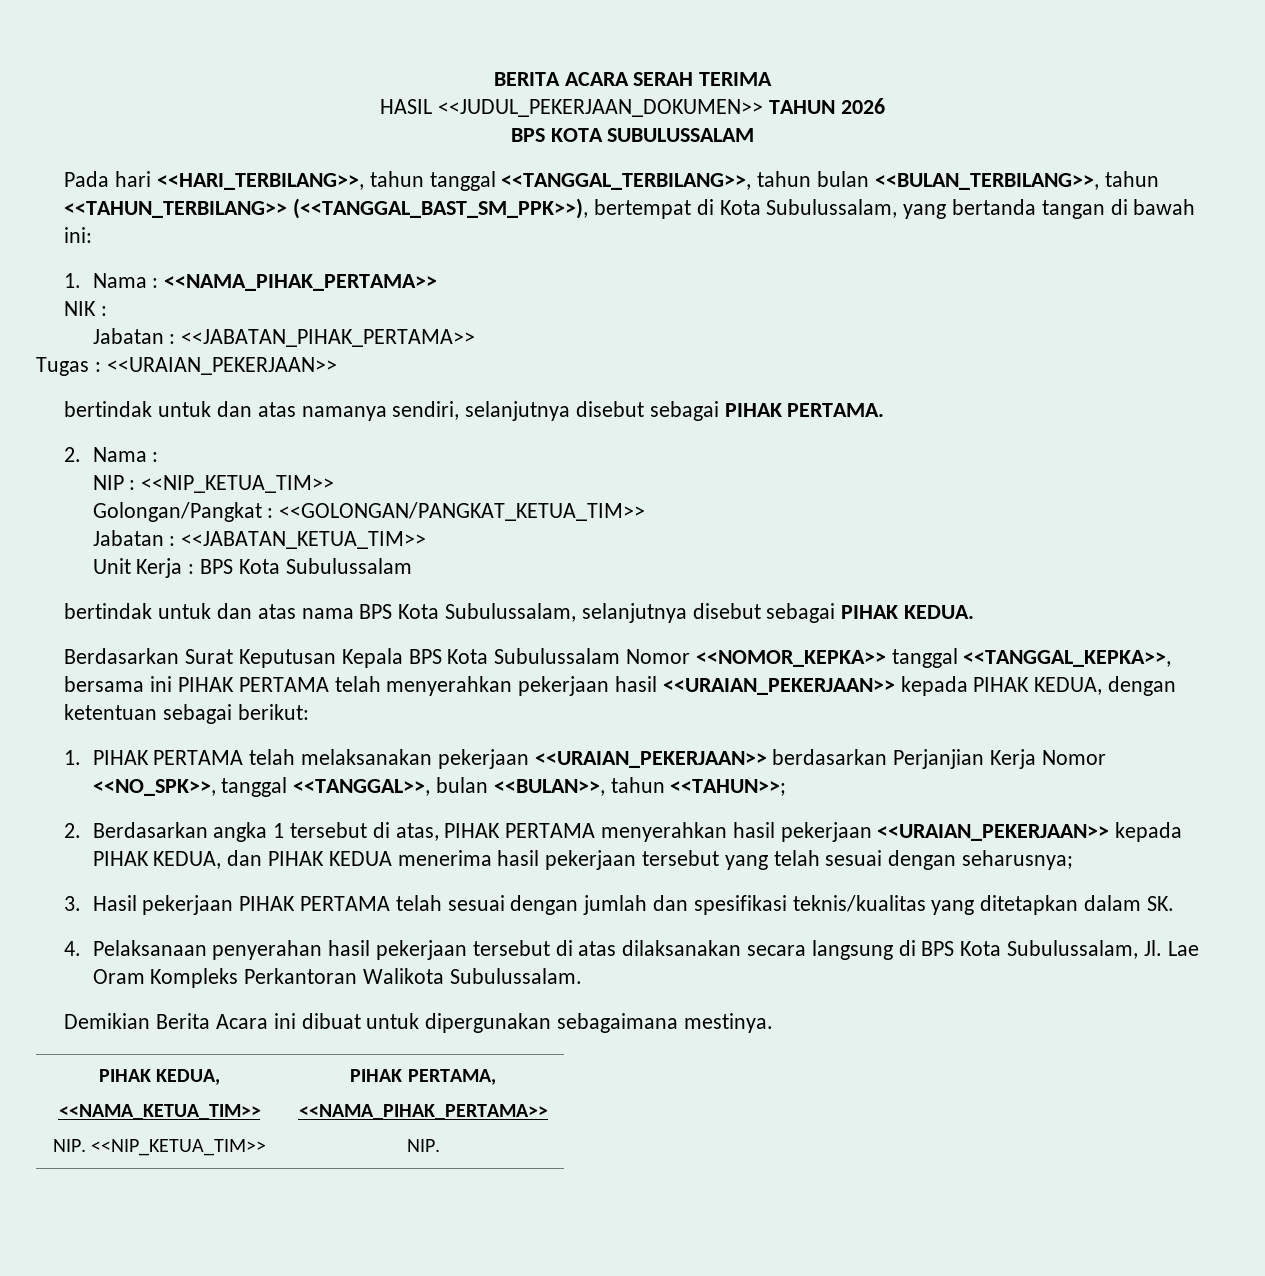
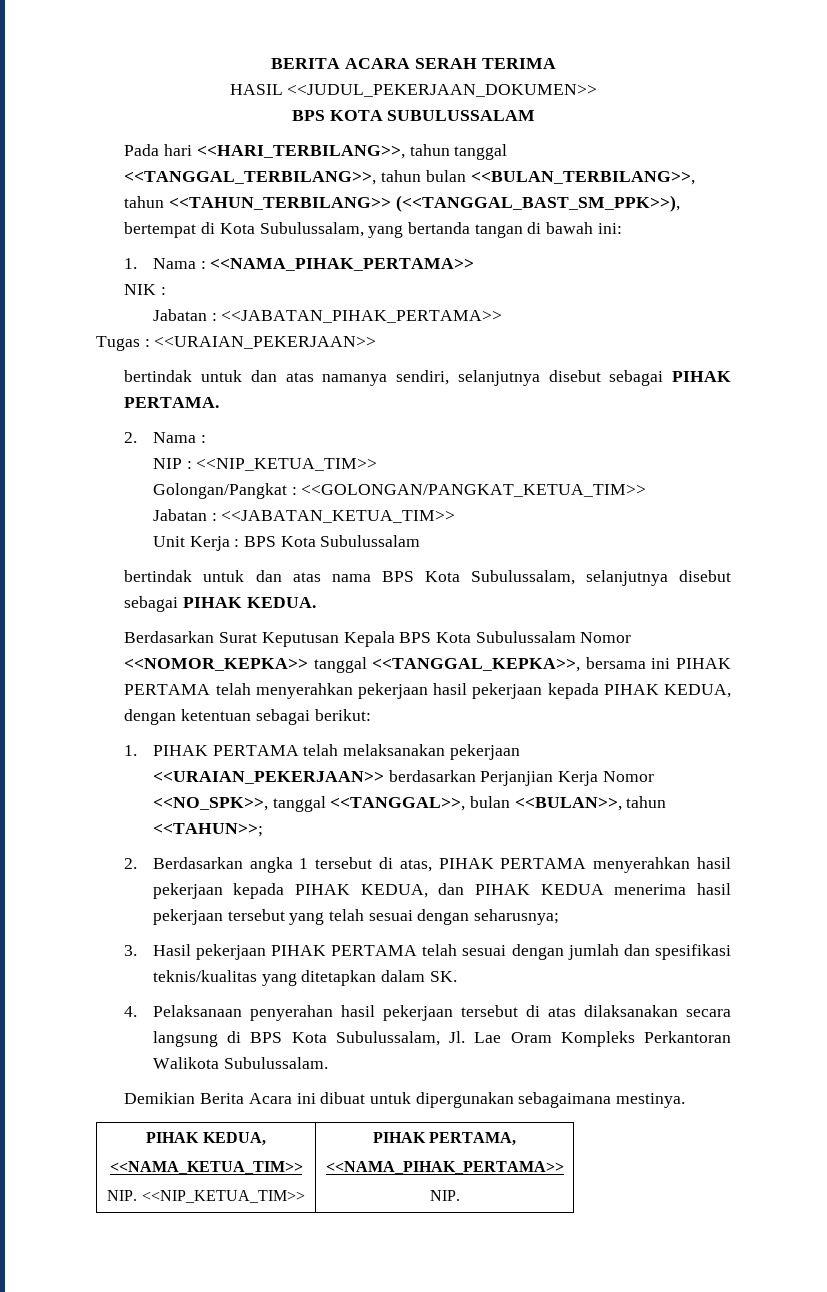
- HASIL <<JUDUL_PEKERJAAN_DOKUMEN>> TAHUN 2026
+ HASIL <<JUDUL_PEKERJAAN_DOKUMEN>>
- Berdasarkan Surat Keputusan Kepala BPS Kota Subulussalam Nomor <<NOMOR_KEPKA>> tanggal <<TANGGAL_KEPKA>>, bersama ini PIHAK PERTAMA telah menyerahkan pekerjaan hasil <<URAIAN_PEKERJAAN>> kepada PIHAK KEDUA, dengan ketentuan sebagai berikut:
+ Berdasarkan Surat Keputusan Kepala BPS Kota Subulussalam Nomor <<NOMOR_KEPKA>> tanggal <<TANGGAL_KEPKA>>, bersama ini PIHAK PERTAMA telah menyerahkan pekerjaan hasil pekerjaan kepada PIHAK KEDUA, dengan ketentuan sebagai berikut:
- 2. Berdasarkan angka 1 tersebut di atas, PIHAK PERTAMA menyerahkan hasil pekerjaan <<URAIAN_PEKERJAAN>> kepada PIHAK KEDUA, dan PIHAK KEDUA menerima hasil pekerjaan tersebut yang telah sesuai dengan seharusnya;
+ 2. Berdasarkan angka 1 tersebut di atas, PIHAK PERTAMA menyerahkan hasil pekerjaan kepada PIHAK KEDUA, dan PIHAK KEDUA menerima hasil pekerjaan tersebut yang telah sesuai dengan seharusnya;

